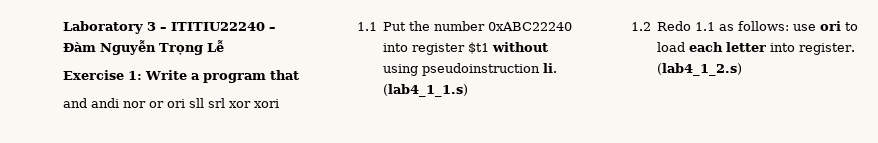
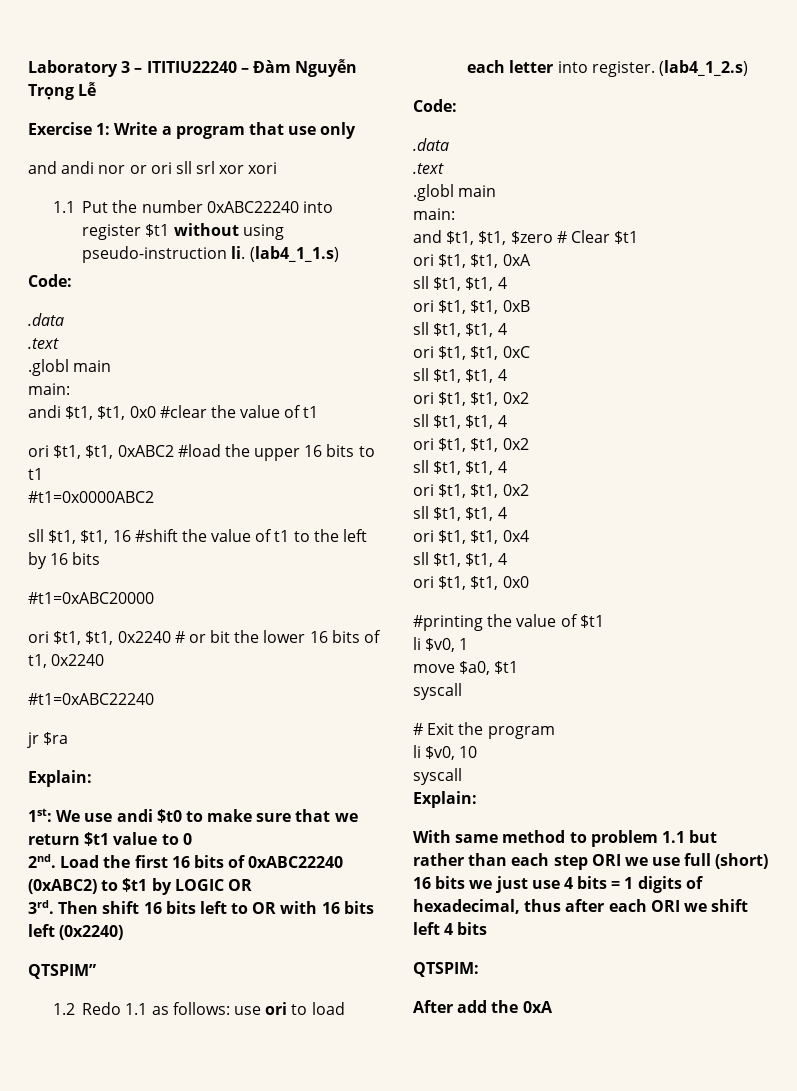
- Exercise 1: Write a program that
+ Exercise 1: Write a program that use only
- 1.1 Put the number 0xABC22240 into register $t1 without using pseudoinstruction li.
+ 1.1 Put the number 0xABC22240 into register $t1 without using pseudo-instruction li.
  (lab4_1_1.s)
+ Code:
+ .data
+ .text
+ .globl main
+ main:
+ andi $t1, $t1, 0x0 #clear the value of t1
+ ori $t1, $t1, 0xABC2 #load the upper 16 bits to t1
+ #t1=0x0000ABC2
+ sll $t1, $t1, 16 #shift the value of t1 to the left by 16 bits
+ #t1=0xABC20000
+ ori $t1, $t1, 0x2240 # or bit the lower 16 bits of t1, 0x2240
+ #t1=0xABC22240
+ jr $ra
+ Explain:
+ 1st: We use andi $t0 to make sure that we return $t1 value to 0
+ 2nd. Load the first 16 bits of 0xABC22240 (0xABC2) to $t1 by LOGIC OR
+ 3rd. Then shift 16 bits left to OR with 16 bits left (0x2240)
+ QTSPIM”
  (lab4_1_2.s)
+ Code:
+ .data
+ .text
+ .globl main
+ main:
+ and $t1, $t1, $zero # Clear $t1
+ ori $t1, $t1, 0xA
+ sll $t1, $t1, 4
+ ori $t1, $t1, 0xB
+ sll $t1, $t1, 4
+ ori $t1, $t1, 0xC
+ sll $t1, $t1, 4
+ ori $t1, $t1, 0x2
+ sll $t1, $t1, 4
+ ori $t1, $t1, 0x2
+ sll $t1, $t1, 4
+ ori $t1, $t1, 0x2
+ sll $t1, $t1, 4
+ ori $t1, $t1, 0x4
+ sll $t1, $t1, 4
+ ori $t1, $t1, 0x0
+ #printing the value of $t1
+ li $v0, 1
+ move $a0, $t1
+ syscall
+ # Exit the program
+ li $v0, 10
+ syscall
+ Explain:
+ With same method to problem 1.1 but rather than each step ORI we use full (short) 16 bits we just use 4 bits = 1 digits of hexadecimal, thus after each ORI we shift left 4 bits
+ QTSPIM:
+ After add the 0xA

